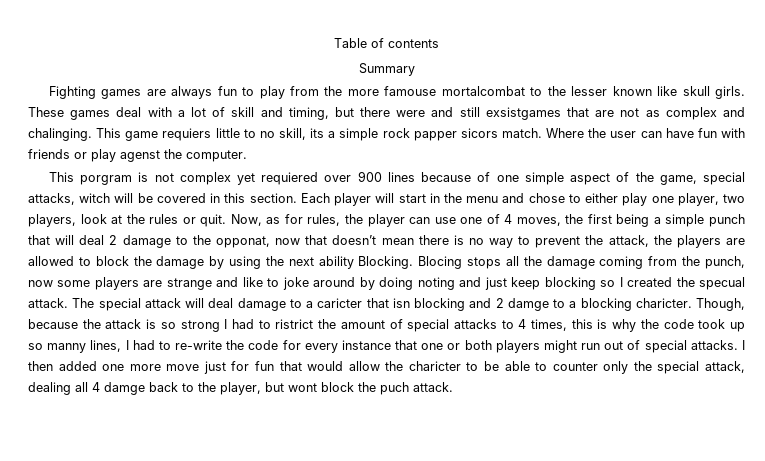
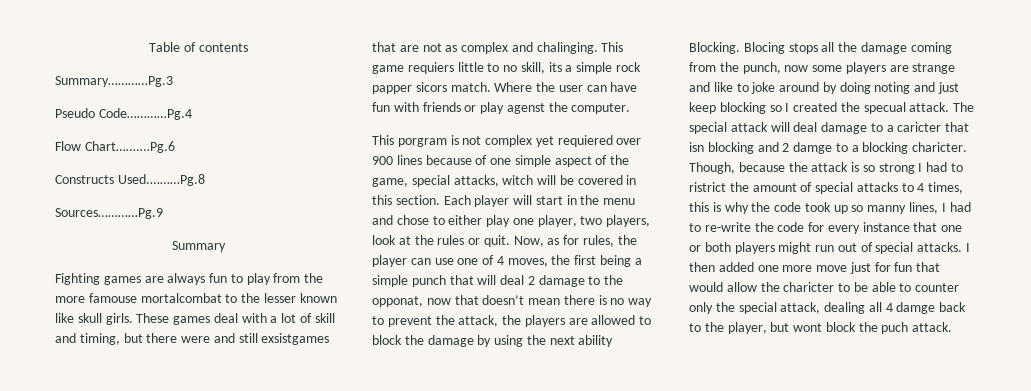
+ Summary…………Pg.3
+ Pseudo Code…………Pg.4
+ Flow Chart…….…Pg.6
+ Constructs Used.………Pg.8
+ Sources…………Pg.9

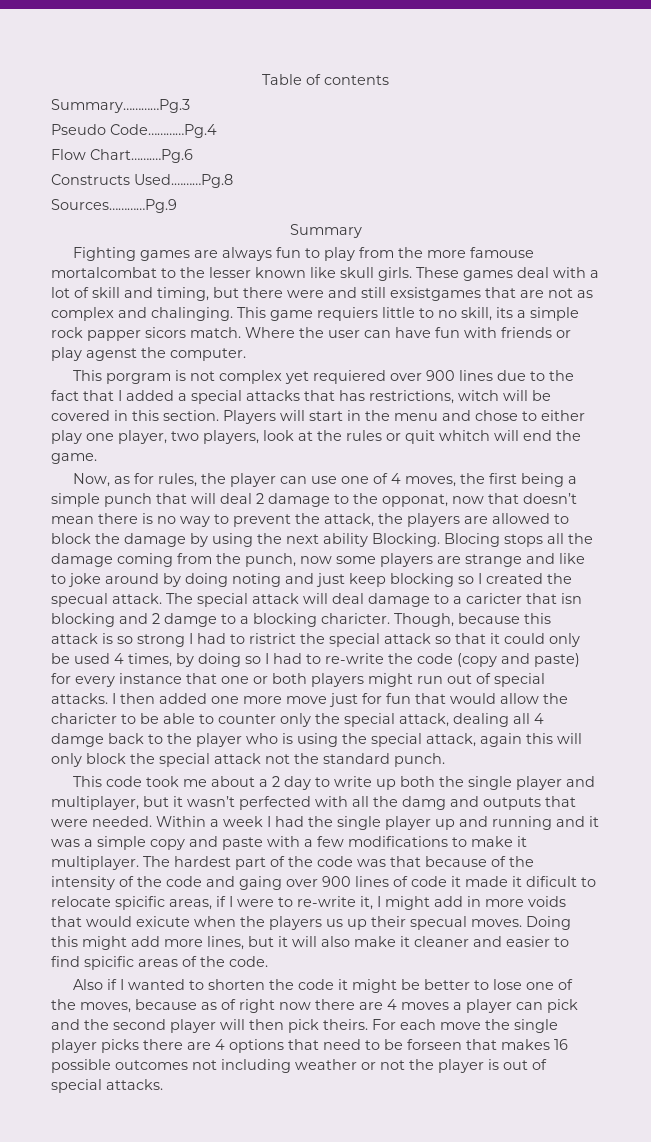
- This porgram is not complex yet requiered over 900 lines because of one simple aspect of the game, special attacks, witch will be covered in this section.
+ This porgram is not complex yet requiered over 900 lines due to the fact that I added a special attacks that has restrictions, witch will be covered in this section.
- Each player will start in the menu and chose to either play one player, two players, look at the rules or quit. Now, as for rules, the player can use one of 4 moves, the first being a simple punch that will deal 2 damage to the opponat, now that doesn’t mean there is no way to prevent the attack, the players are allowed to block the damage by using the next ability Blocking.
+ Players will start in the menu and chose to either play one player, two players, look at the rules or quit whitch will end the game.
+ Now, as for rules, the player can use one of 4 moves, the first being a simple punch that will deal 2 damage to the opponat, now that doesn’t mean there is no way to prevent the attack, the players are allowed to block the damage by using the next ability Blocking.
- Though, because the attack is so strong I had to ristrict the amount of special attacks to 4 times, this is why the code took up so manny lines, I had to re-write the code for every instance that one or both players might run out of special attacks.
+ Though, because this attack is so strong I had to ristrict the special attack so that it could only be used 4 times, by doing so I had to re-write the code (copy and paste) for every instance that one or both players might run out of special attacks.
- I then added one more move just for fun that would allow the charicter to be able to counter only the special attack, dealing all 4 damge back to the player, but wont block the puch attack.
+ I then added one more move just for fun that would allow the charicter to be able to counter only the special attack, dealing all 4 damge back to the player who is using the special attack, again this will only block the special attack not the standard punch.
+ This code took me about a 2 day to write up both the single player and multiplayer, but it wasn’t perfected with all the damg and outputs that were needed. Within a week I had the single player up and running and it was a simple copy and paste with a few modifications to make it multiplayer. The hardest part of the code was that because of the intensity of the code and gaing over 900 lines of code it made it dificult to relocate spicific areas, if I were to re-write it, I might add in more voids that would exicute when the players us up their specual moves. Doing this might add more lines, but it will also make it cleaner and easier to find spicific areas of the code.
+ Also if I wanted to shorten the code it might be better to lose one of the moves, because as of right now there are 4 moves a player can pick and the second player will then pick theirs. For each move the single player picks there are 4 options that need to be forseen that makes 16 possible outcomes not including weather or not the player is out of special attacks.

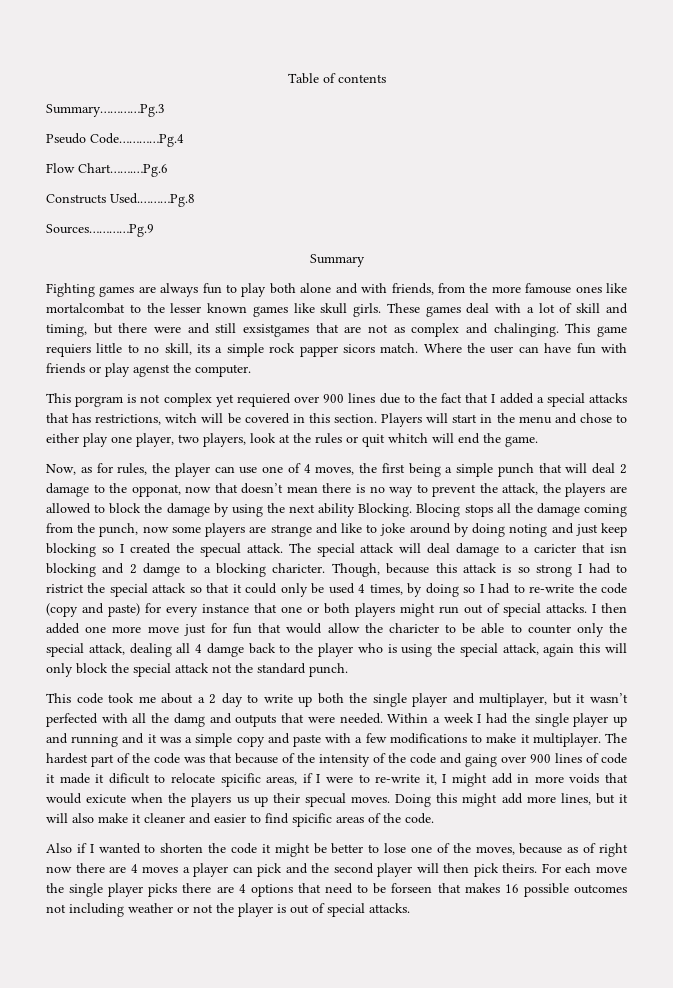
- Fighting games are always fun to play from the more famouse mortalcombat to the lesser known like skull girls.
+ Fighting games are always fun to play both alone and with friends, from the more famouse ones like mortalcombat to the lesser known games like skull girls.

